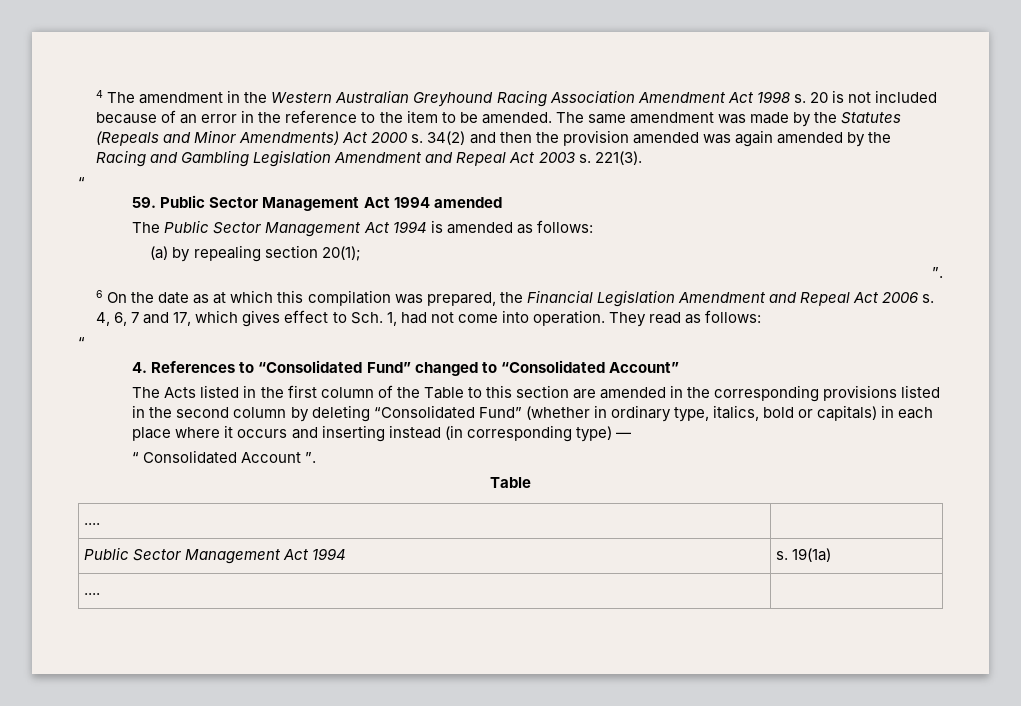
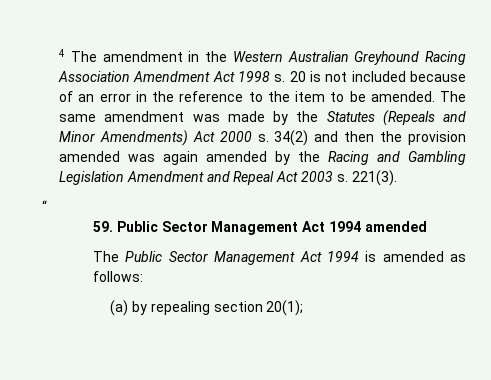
  (a) by repealing section 20(1);
- ”.
- 6 On the date as at which this compilation was prepared, the Financial Legislation Amendment and Repeal Act 2006 s. 4, 6, 7 and 17, which gives effect to Sch. 1, had not come into operation. They read as follows:
- “
- 4. References to “Consolidated Fund” changed to “Consolidated Account”
- The Acts listed in the first column of the Table to this section are amended in the corresponding provisions listed in the second column by deleting “Consolidated Fund” (whether in ordinary type, italics, bold or capitals) in each place where it occurs and inserting instead (in corresponding type) —
- “ Consolidated Account ”.
- Table
- .... |
- Public Sector Management Act 1994 | s. 19(1a)
- .... |

